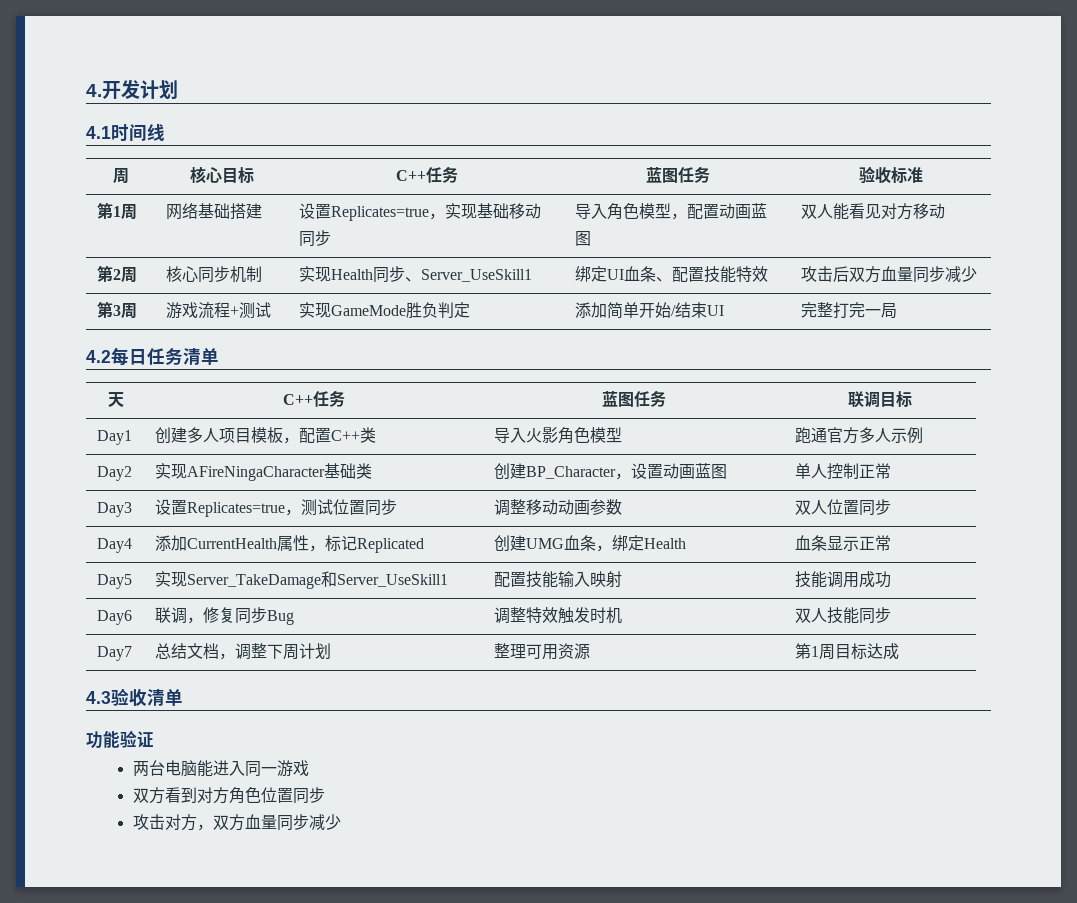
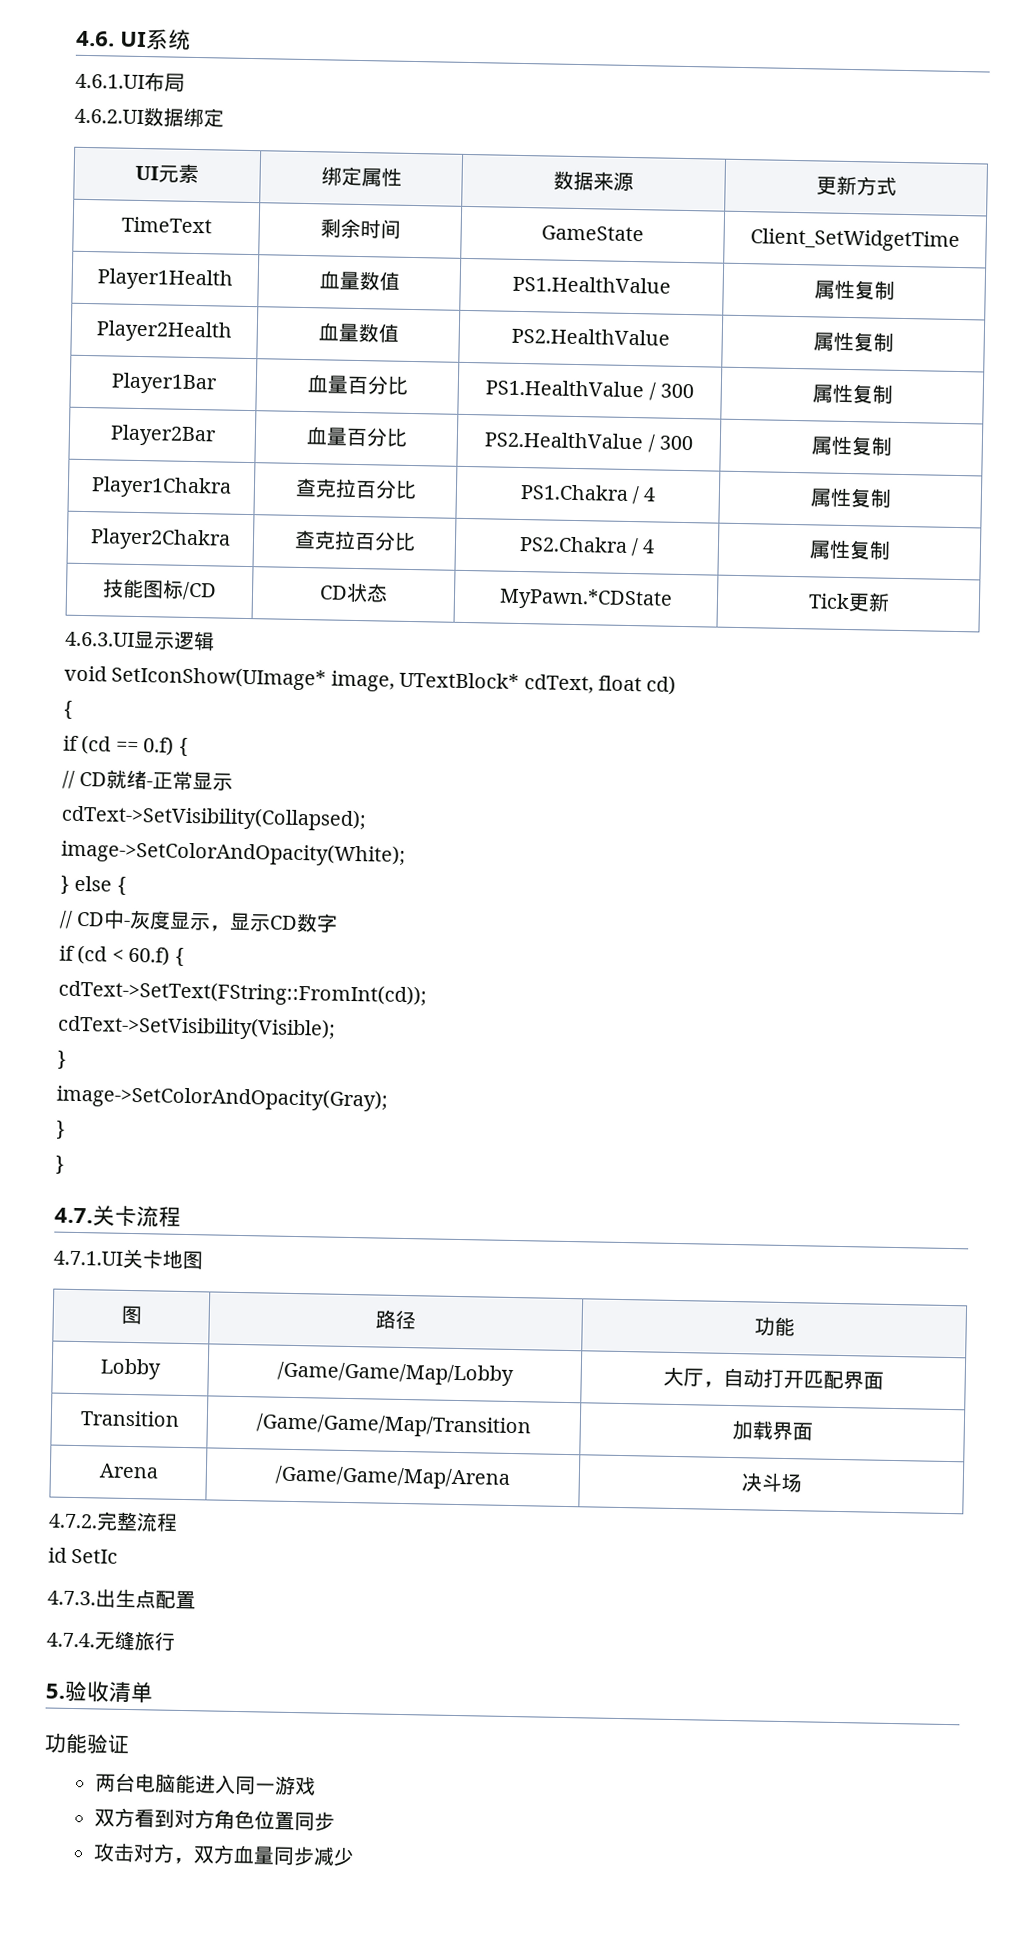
- 4.开发计划
- 4.1时间线
- 周 | 核心目标 | C++任务 | 蓝图任务 | 验收标准
- 第1周 | 网络基础搭建 | 设置Replicates=true，实现基础移动同步 | 导入角色模型，配置动画蓝图 | 双人能看见对方移动
- 第2周 | 核心同步机制 | 实现Health同步、Server_UseSkill1 | 绑定UI血条、配置技能特效 | 攻击后双方血量同步减少
- 第3周 | 游戏流程+测试 | 实现GameMode胜负判定 | 添加简单开始/结束UI | 完整打完一局
- 4.2每日任务清单
- 天 | C++任务 | 蓝图任务 | 联调目标
- Day1 | 创建多人项目模板，配置C++类 | 导入火影角色模型 | 跑通官方多人示例
- Day2 | 实现AFireNingaCharacter基础类 | 创建BP_Character，设置动画蓝图 | 单人控制正常
- Day3 | 设置Replicates=true，测试位置同步 | 调整移动动画参数 | 双人位置同步
- Day4 | 添加CurrentHealth属性，标记Replicated | 创建UMG血条，绑定Health | 血条显示正常
- Day5 | 实现Server_TakeDamage和Server_UseSkill1 | 配置技能输入映射 | 技能调用成功
- Day6 | 联调，修复同步Bug | 调整特效触发时机 | 双人技能同步
- Day7 | 总结文档，调整下周计划 | 整理可用资源 | 第1周目标达成
- 4.3验收清单
+ 4.6. UI系统
+ 4.6.1.UI布局
+ 4.6.2.UI数据绑定
+ UI元素 | 绑定属性 | 数据来源 | 更新方式
+ TimeText | 剩余时间 | GameState | Client_SetWidgetTime
+ Player1Health | 血量数值 | PS1.HealthValue | 属性复制
+ Player2Health | 血量数值 | PS2.HealthValue | 属性复制
+ Player1Bar | 血量百分比 | PS1.HealthValue / 300 | 属性复制
+ Player2Bar | 血量百分比 | PS2.HealthValue / 300 | 属性复制
+ Player1Chakra | 查克拉百分比 | PS1.Chakra / 4 | 属性复制
+ Player2Chakra | 查克拉百分比 | PS2.Chakra / 4 | 属性复制
+ 技能图标/CD | CD状态 | MyPawn.*CDState | Tick更新
+ 4.6.3.UI显示逻辑
+ void SetIconShow(UImage* image, UTextBlock* cdText, float cd)
+ {
+ if (cd == 0.f) {
+ // CD就绪-正常显示
+ cdText->SetVisibility(Collapsed);
+ image->SetColorAndOpacity(White);
+ } else {
+ // CD中-灰度显示，显示CD数字
+ if (cd < 60.f) {
+ cdText->SetText(FString::FromInt(cd));
+ cdText->SetVisibility(Visible);
+ }
+ image->SetColorAndOpacity(Gray);
+ }
+ }
+ 4.7.关卡流程
+ 4.7.1.UI关卡地图
+ 图 | 路径 | 功能
+ Lobby | /Game/Game/Map/Lobby | 大厅，自动打开匹配界面
+ Transition | /Game/Game/Map/Transition | 加载界面
+ Arena | /Game/Game/Map/Arena | 决斗场
+ 4.7.2.完整流程
+ id SetIc
+ 4.7.3.出生点配置
+ 4.7.4.无缝旅行
+ 5.验收清单

